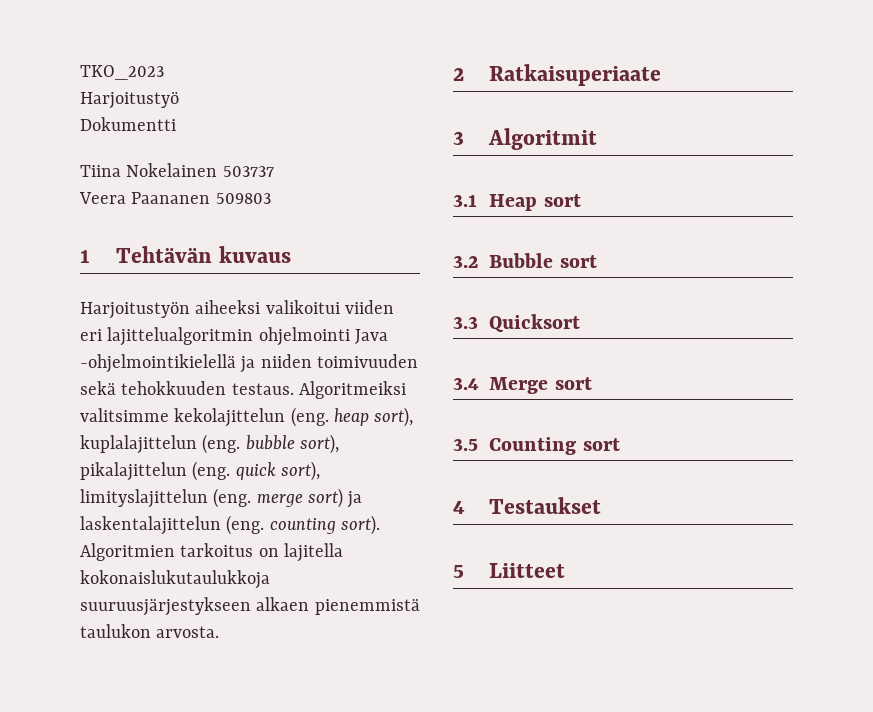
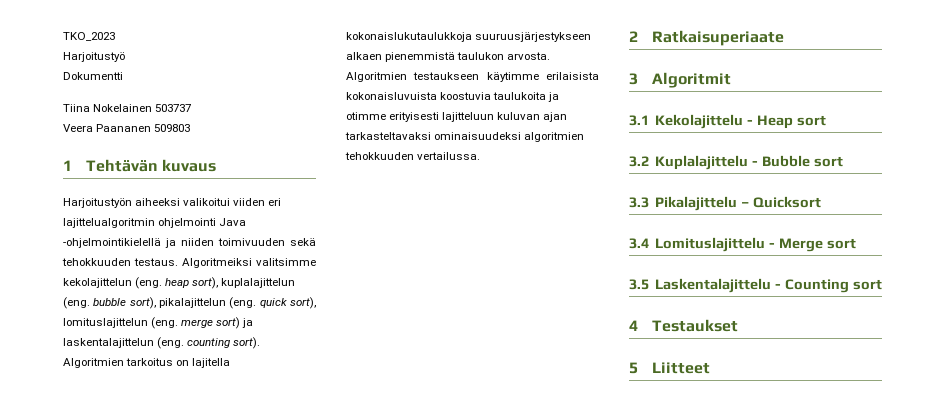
- Algoritmeiksi valitsimme kekolajittelun (eng. heap sort), kuplalajittelun (eng. bubble sort), pikalajittelun (eng. quick sort), limityslajittelun (eng. merge sort) ja laskentalajittelun (eng. counting sort).
+ Algoritmeiksi valitsimme kekolajittelun (eng. heap sort), kuplalajittelun (eng. bubble sort), pikalajittelun (eng. quick sort), lomituslajittelun (eng. merge sort) ja laskentalajittelun (eng. counting sort).
+ Algoritmien testaukseen käytimme erilaisista kokonaisluvuista koostuvia taulukoita ja otimme erityisesti lajitteluun kuluvan ajan tarkasteltavaksi ominaisuudeksi algoritmien tehokkuuden vertailussa.
- 3.1 Heap sort
+ 3.1 Kekolajittelu - Heap sort
- 3.2 Bubble sort
+ 3.2 Kuplalajittelu - Bubble sort
- 3.3 Quicksort
+ 3.3 Pikalajittelu – Quicksort
- 3.4 Merge sort
+ 3.4 Lomituslajittelu - Merge sort
- 3.5 Counting sort
+ 3.5 Laskentalajittelu - Counting sort

